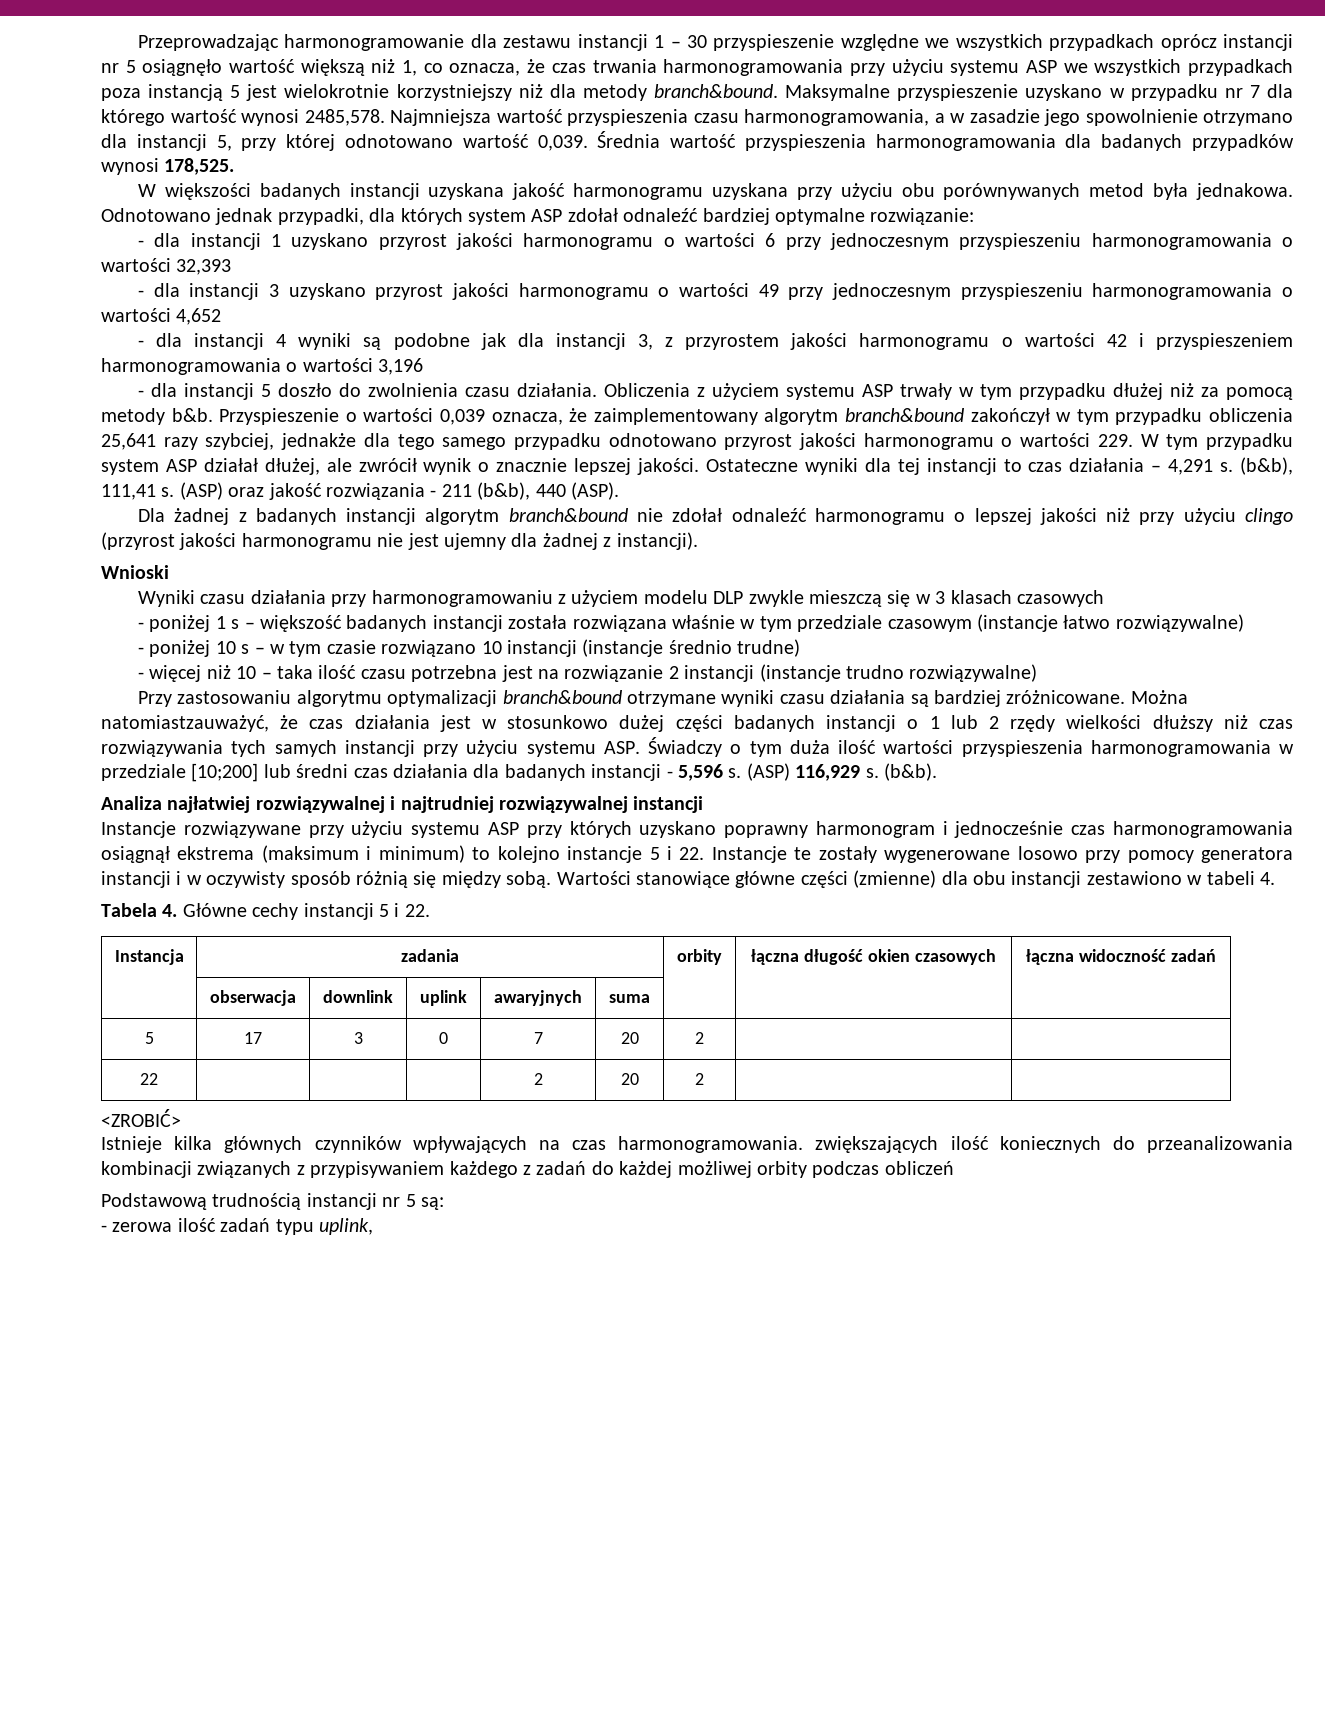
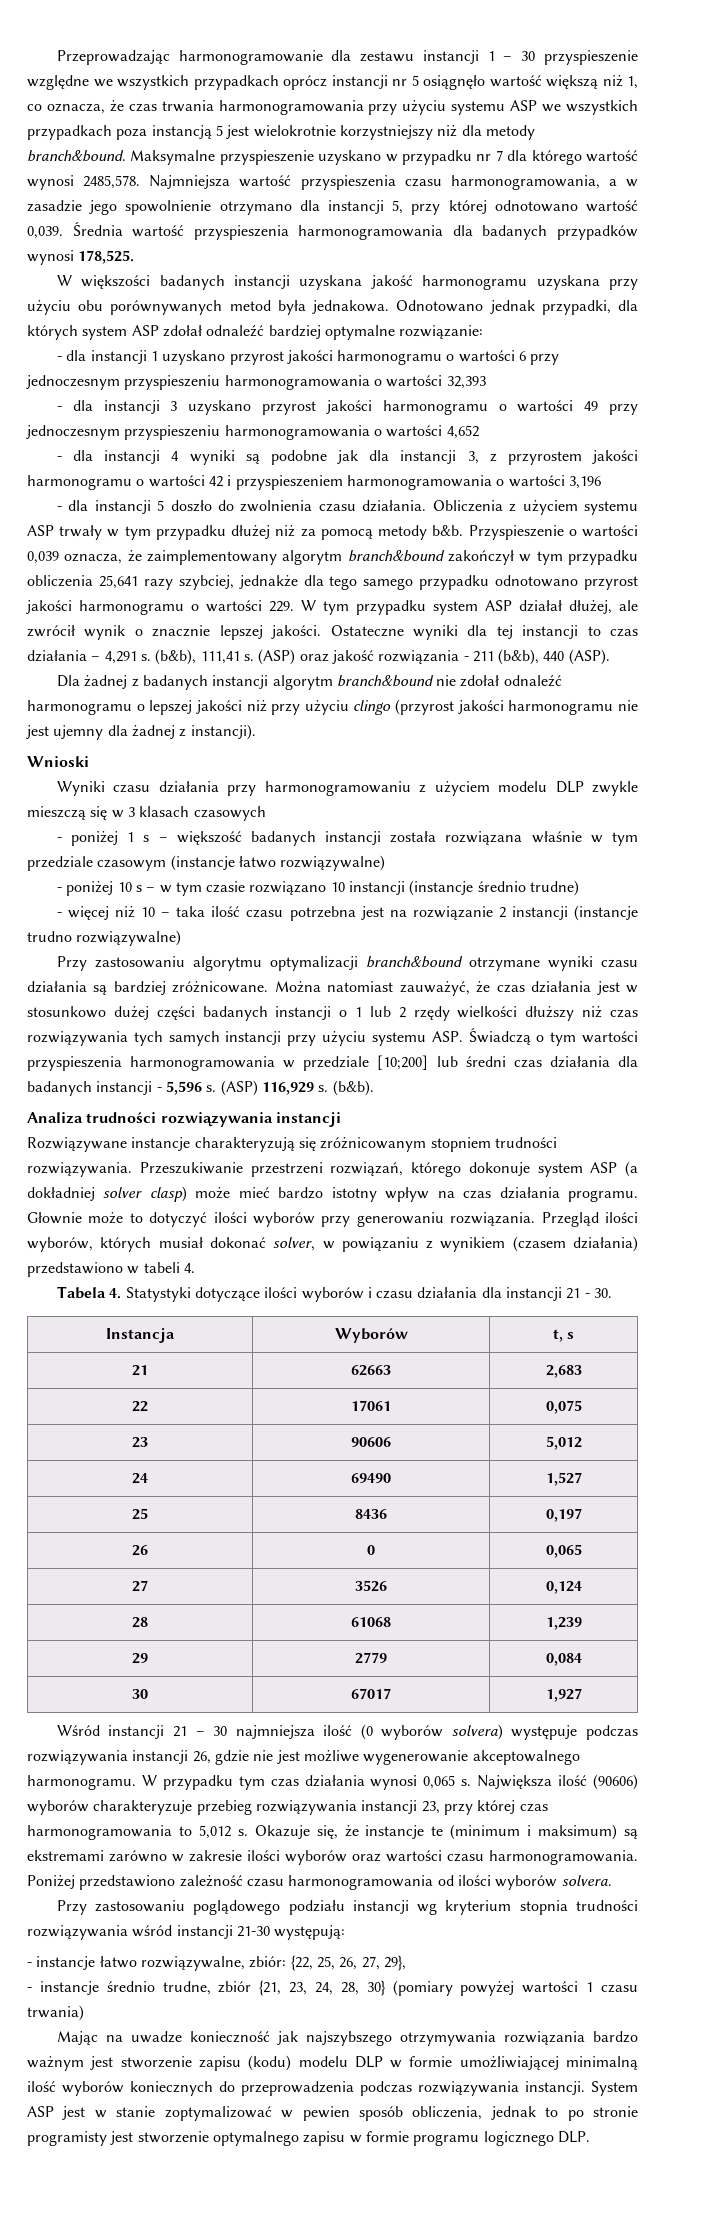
- Można natomiastzauważyć, że czas działania jest w stosunkowo dużej części badanych instancji o 1 lub 2 rzędy wielkości dłuższy niż czas rozwiązywania tych samych instancji przy użyciu systemu ASP. Świadczy o tym duża ilość wartości przyspieszenia harmonogramowania w przedziale [10;200] lub średni czas działania dla badanych instancji - 5,596 s.
+ Można natomiast zauważyć, że czas działania jest w stosunkowo dużej części badanych instancji o 1 lub 2 rzędy wielkości dłuższy niż czas rozwiązywania tych samych instancji przy użyciu systemu ASP. Świadczą o tym wartości przyspieszenia harmonogramowania w przedziale [10;200] lub średni czas działania dla badanych instancji - 5,596 s.
- Analiza najłatwiej rozwiązywalnej i najtrudniej rozwiązywalnej instancji
- Instancje rozwiązywane przy użyciu systemu ASP przy których uzyskano poprawny harmonogram i jednocześnie czas harmonogramowania osiągnął ekstrema (maksimum i minimum) to kolejno instancje 5 i 22. Instancje te zostały wygenerowane losowo przy pomocy generatora instancji i w oczywisty sposób różnią się między sobą. Wartości stanowiące główne części (zmienne) dla obu instancji zestawiono w tabeli 4.
+ Analiza trudności rozwiązywania instancji
+ Rozwiązywane instancje charakteryzują się zróżnicowanym stopniem trudności rozwiązywania. Przeszukiwanie przestrzeni rozwiązań, którego dokonuje system ASP (a dokładniej solver clasp) może mieć bardzo istotny wpływ na czas działania programu. Głownie może to dotyczyć ilości wyborów przy generowaniu rozwiązania. Przegląd ilości wyborów, których musiał dokonać solver, w powiązaniu z wynikiem (czasem działania) przedstawiono w tabeli 4.
- Tabela 4. Główne cechy instancji 5 i 22.
- Instancja | zadania | orbity | łączna długość okien czasowych | łączna widoczność zadań
- | obserwacja | downlink | uplink | awaryjnych | suma | | |
- 5 | 17 | 3 | 0 | 7 | 20 | 2 | |
- 22 | | | | 2 | 20 | 2 | |
- <ZROBIĆ>
- Istnieje kilka głównych czynników wpływających na czas harmonogramowania. zwiększających ilość koniecznych do przeanalizowania kombinacji związanych z przypisywaniem każdego z zadań do każdej możliwej orbity podczas obliczeń
- Podstawową trudnością instancji nr 5 są:
- - zerowa ilość zadań typu uplink,
+ Tabela 4. Statystyki dotyczące ilości wyborów i czasu działania dla instancji 21 - 30.
+ Instancja | Wyborów | t, s
+ 21 | 62663 | 2,683
+ 22 | 17061 | 0,075
+ 23 | 90606 | 5,012
+ 24 | 69490 | 1,527
+ 25 | 8436 | 0,197
+ 26 | 0 | 0,065
+ 27 | 3526 | 0,124
+ 28 | 61068 | 1,239
+ 29 | 2779 | 0,084
+ 30 | 67017 | 1,927
+ Wśród instancji 21 – 30 najmniejsza ilość (0 wyborów solvera) występuje podczas rozwiązywania instancji 26, gdzie nie jest możliwe wygenerowanie akceptowalnego harmonogramu. W przypadku tym czas działania wynosi 0,065 s. Największa ilość (90606) wyborów charakteryzuje przebieg rozwiązywania instancji 23, przy której czas harmonogramowania to 5,012 s. Okazuje się, że instancje te (minimum i maksimum) są ekstremami zarówno w zakresie ilości wyborów oraz wartości czasu harmonogramowania. Poniżej przedstawiono zależność czasu harmonogramowania od ilości wyborów solvera.
+ Przy zastosowaniu poglądowego podziału instancji wg kryterium stopnia trudności rozwiązywania wśród instancji 21-30 występują:
+ - instancje łatwo rozwiązywalne, zbiór: {22, 25, 26, 27, 29},
+ - instancje średnio trudne, zbiór {21, 23, 24, 28, 30} (pomiary powyżej wartości 1 czasu trwania)
+ Mając na uwadze konieczność jak najszybszego otrzymywania rozwiązania bardzo ważnym jest stworzenie zapisu (kodu) modelu DLP w formie umożliwiającej minimalną ilość wyborów koniecznych do przeprowadzenia podczas rozwiązywania instancji. System ASP jest w stanie zoptymalizować w pewien sposób obliczenia, jednak to po stronie programisty jest stworzenie optymalnego zapisu w formie programu logicznego DLP.

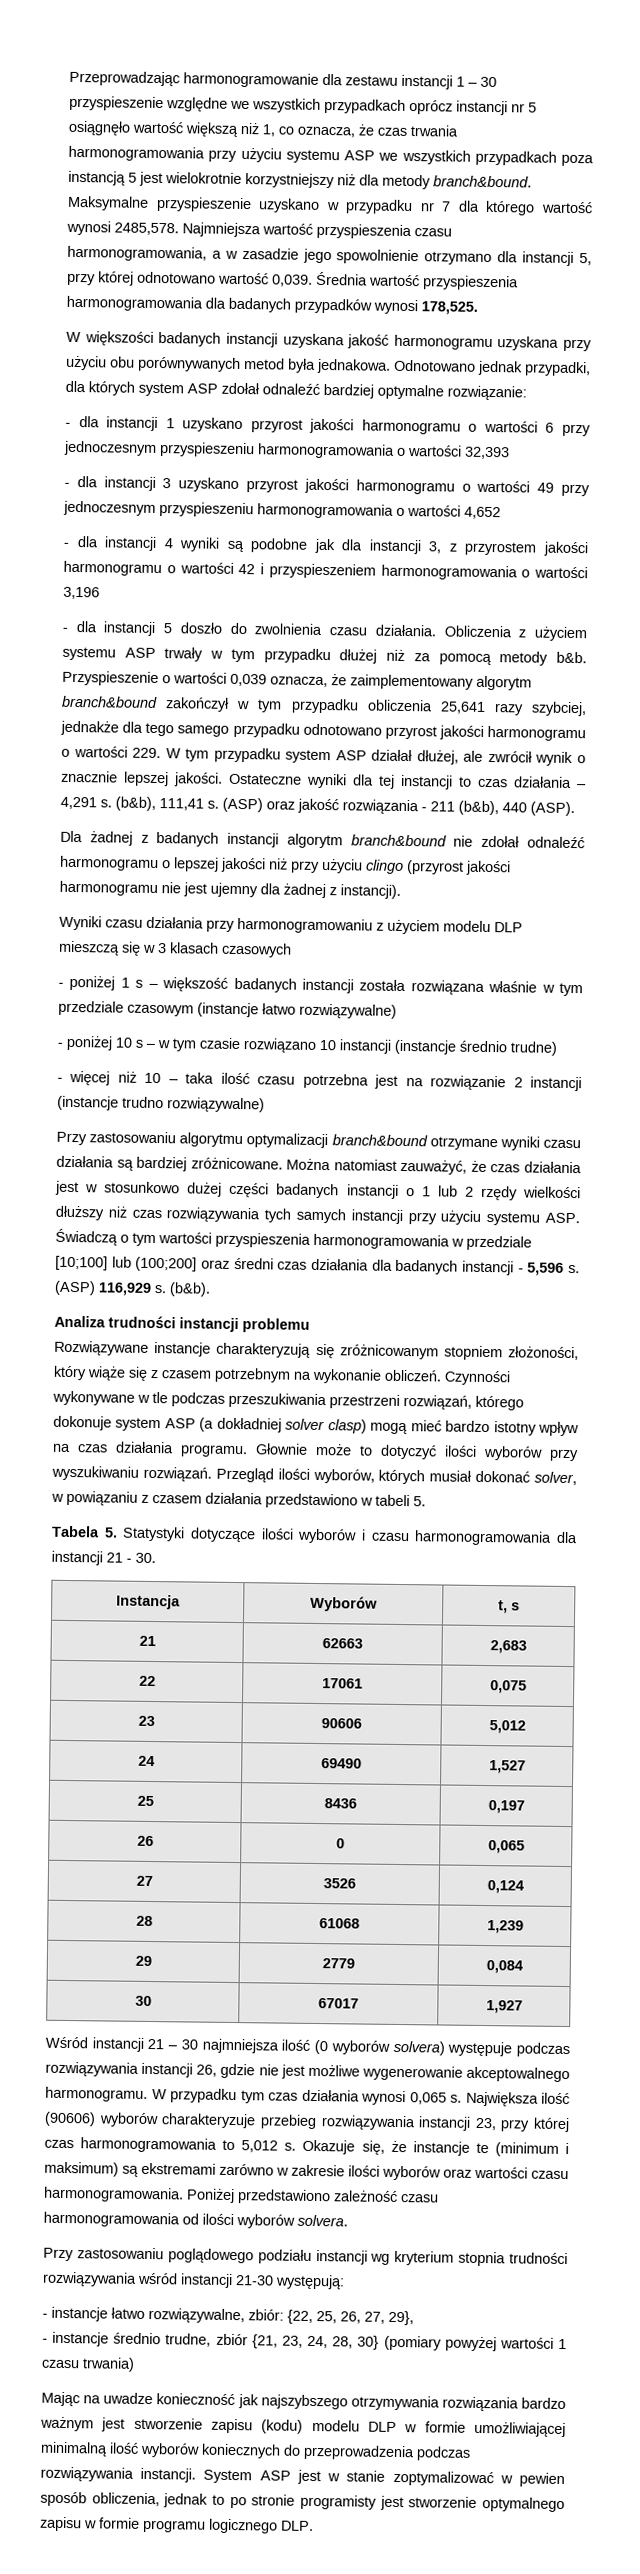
- Wnioski
- Wyniki czasu działania przy harmonogramowaniu z użyciem modelu DLP zwykle mieszczą się w 3 klasach czasowych
+ Wyniki czasu działania przy harmonogramowaniu z użyciem modelu DLP mieszczą się w 3 klasach czasowych
- Można natomiast zauważyć, że czas działania jest w stosunkowo dużej części badanych instancji o 1 lub 2 rzędy wielkości dłuższy niż czas rozwiązywania tych samych instancji przy użyciu systemu ASP. Świadczą o tym wartości przyspieszenia harmonogramowania w przedziale [10;200] lub średni czas działania dla badanych instancji - 5,596 s.
+ Można natomiast zauważyć, że czas działania jest w stosunkowo dużej części badanych instancji o 1 lub 2 rzędy wielkości dłuższy niż czas rozwiązywania tych samych instancji przy użyciu systemu ASP. Świadczą o tym wartości przyspieszenia harmonogramowania w przedziale [10;100] lub (100;200] oraz średni czas działania dla badanych instancji - 5,596 s.
- Analiza trudności rozwiązywania instancji
+ Analiza trudności instancji problemu
- Rozwiązywane instancje charakteryzują się zróżnicowanym stopniem trudności rozwiązywania. Przeszukiwanie przestrzeni rozwiązań, którego dokonuje system ASP (a dokładniej solver clasp) może mieć bardzo istotny wpływ na czas działania programu.
+ Rozwiązywane instancje charakteryzują się zróżnicowanym stopniem złożoności, który wiąże się z czasem potrzebnym na wykonanie obliczeń. Czynności wykonywane w tle podczas przeszukiwania przestrzeni rozwiązań, którego dokonuje system ASP (a dokładniej solver clasp) mogą mieć bardzo istotny wpływ na czas działania programu.
- Głownie może to dotyczyć ilości wyborów przy generowaniu rozwiązania.
+ Głownie może to dotyczyć ilości wyborów przy wyszukiwaniu rozwiązań.
- Przegląd ilości wyborów, których musiał dokonać solver, w powiązaniu z wynikiem (czasem działania) przedstawiono w tabeli 4.
+ Przegląd ilości wyborów, których musiał dokonać solver, w powiązaniu z czasem działania przedstawiono w tabeli 5.
- Tabela 4. Statystyki dotyczące ilości wyborów i czasu działania dla instancji 21 - 30.
+ Tabela 5. Statystyki dotyczące ilości wyborów i czasu harmonogramowania dla instancji 21 - 30.

